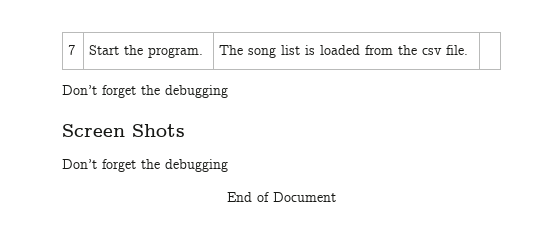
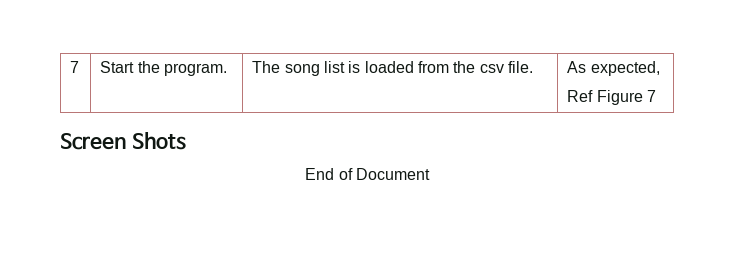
- 7 | Start the program. | The song list is loaded from the csv file. |
- Don’t forget the debugging
+ 7 | Start the program. | The song list is loaded from the csv file. | As expected,
+ Ref Figure 7
  Screen Shots
- Don’t forget the debugging

